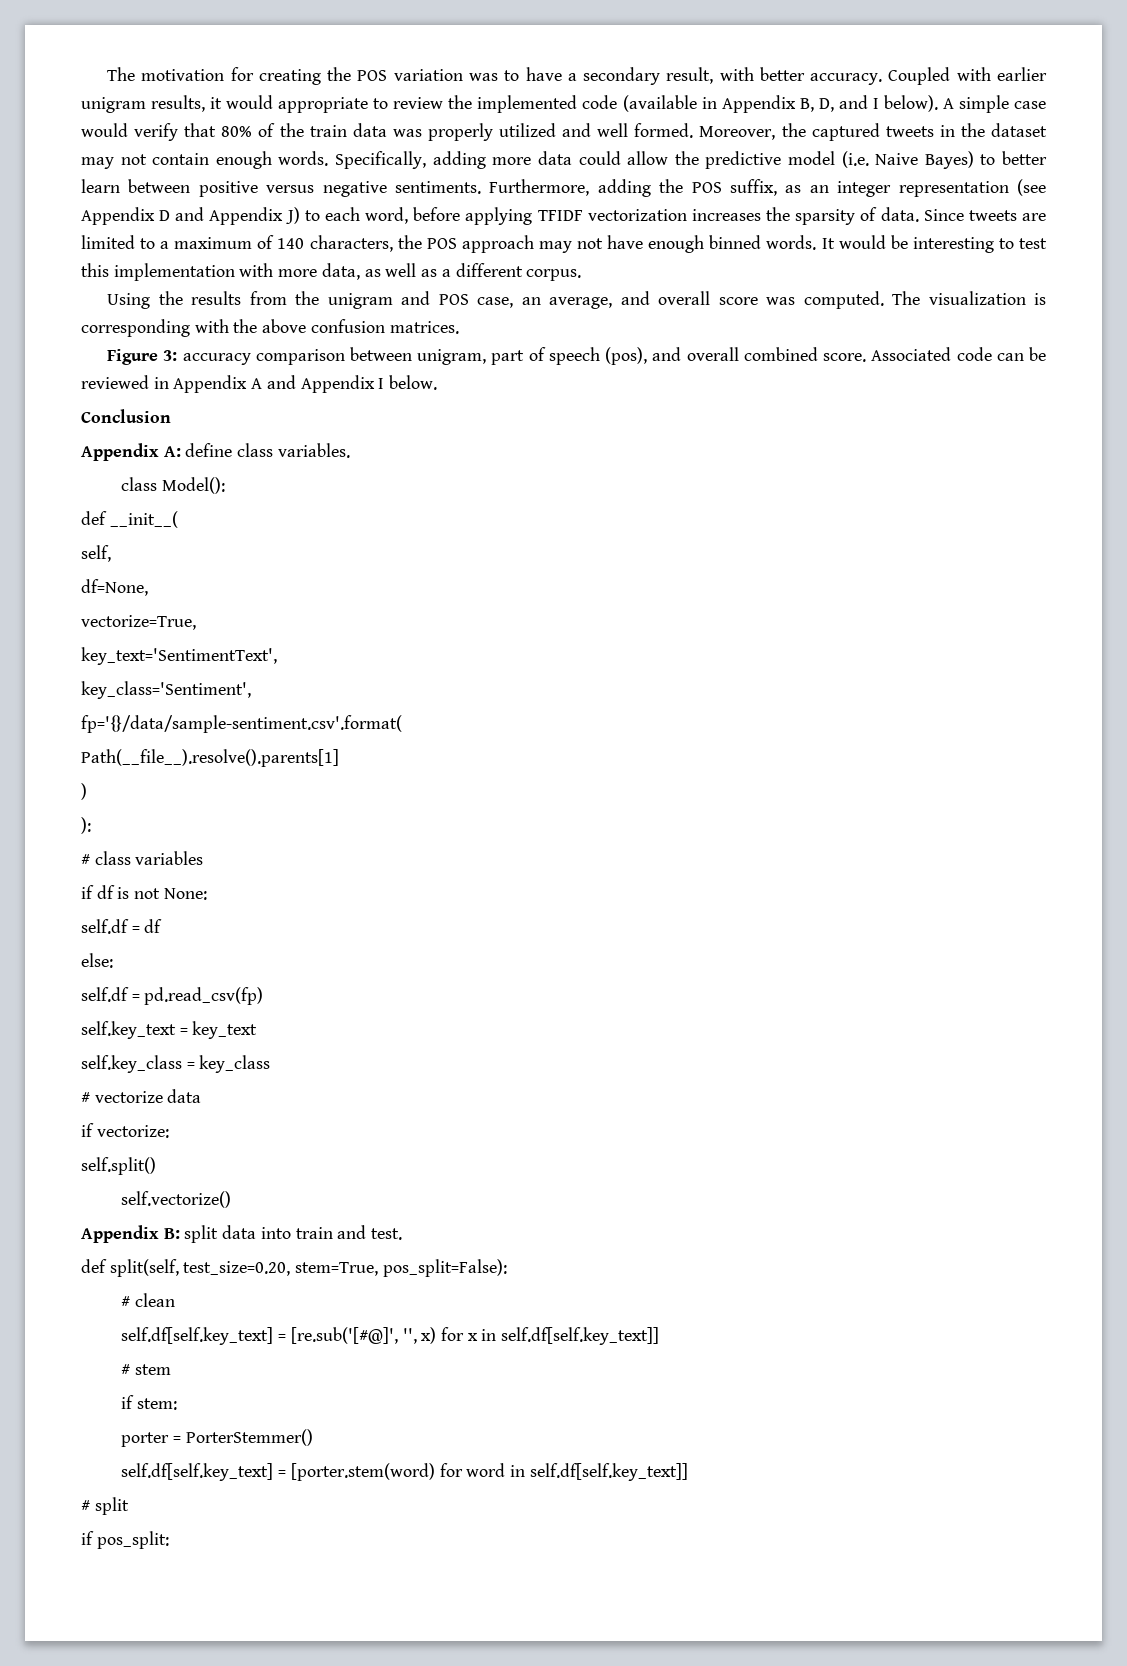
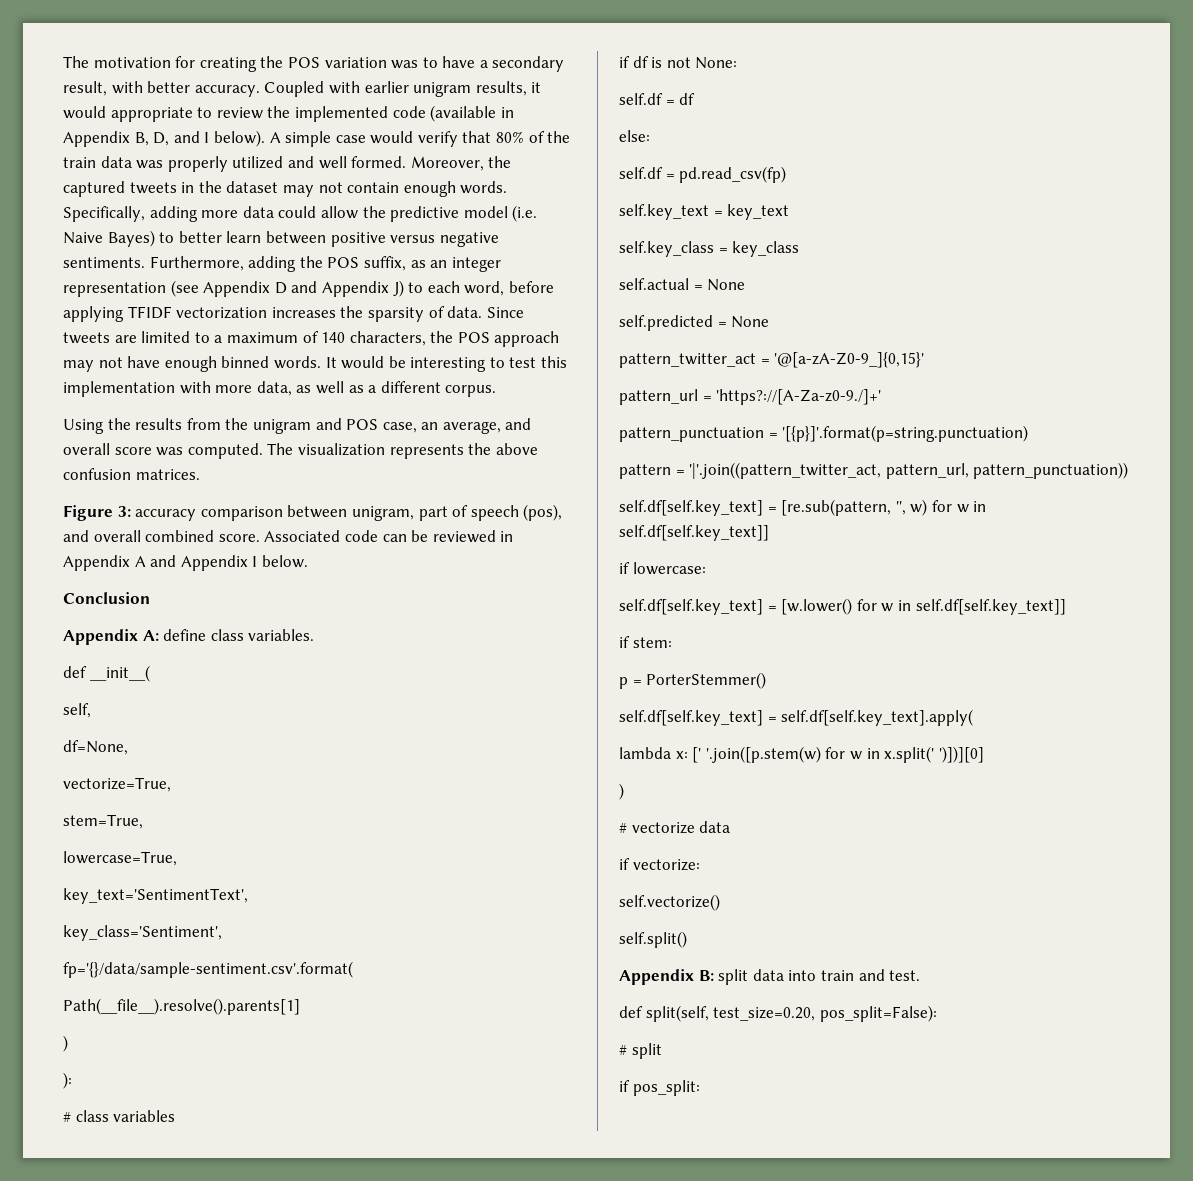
- The visualization is corresponding with the above confusion matrices.
+ The visualization represents the above confusion matrices.
- class Model():
+ stem=True,
+ lowercase=True,
+ self.actual = None
+ self.predicted = None
+ pattern_twitter_act = '@[a-zA-Z0-9_]{0,15}'
+ pattern_url = 'https?://[A-Za-z0-9./]+'
+ pattern_punctuation = '[{p}]'.format(p=string.punctuation)
+ pattern = '|'.join((pattern_twitter_act, pattern_url, pattern_punctuation))
+ self.df[self.key_text] = [re.sub(pattern, '', w) for w in self.df[self.key_text]]
+ if lowercase:
+ self.df[self.key_text] = [w.lower() for w in self.df[self.key_text]]
+ if stem:
+ p = PorterStemmer()
+ self.df[self.key_text] = self.df[self.key_text].apply(
+ lambda x: [' '.join([p.stem(w) for w in x.split(' ')])][0]
+ )
+ self.vectorize()
- self.vectorize()
- def split(self, test_size=0.20, stem=True, pos_split=False):
+ def split(self, test_size=0.20, pos_split=False):
- # clean
- self.df[self.key_text] = [re.sub('[#@]', '', x) for x in self.df[self.key_text]]
- # stem
- if stem:
- porter = PorterStemmer()
- self.df[self.key_text] = [porter.stem(word) for word in self.df[self.key_text]]

